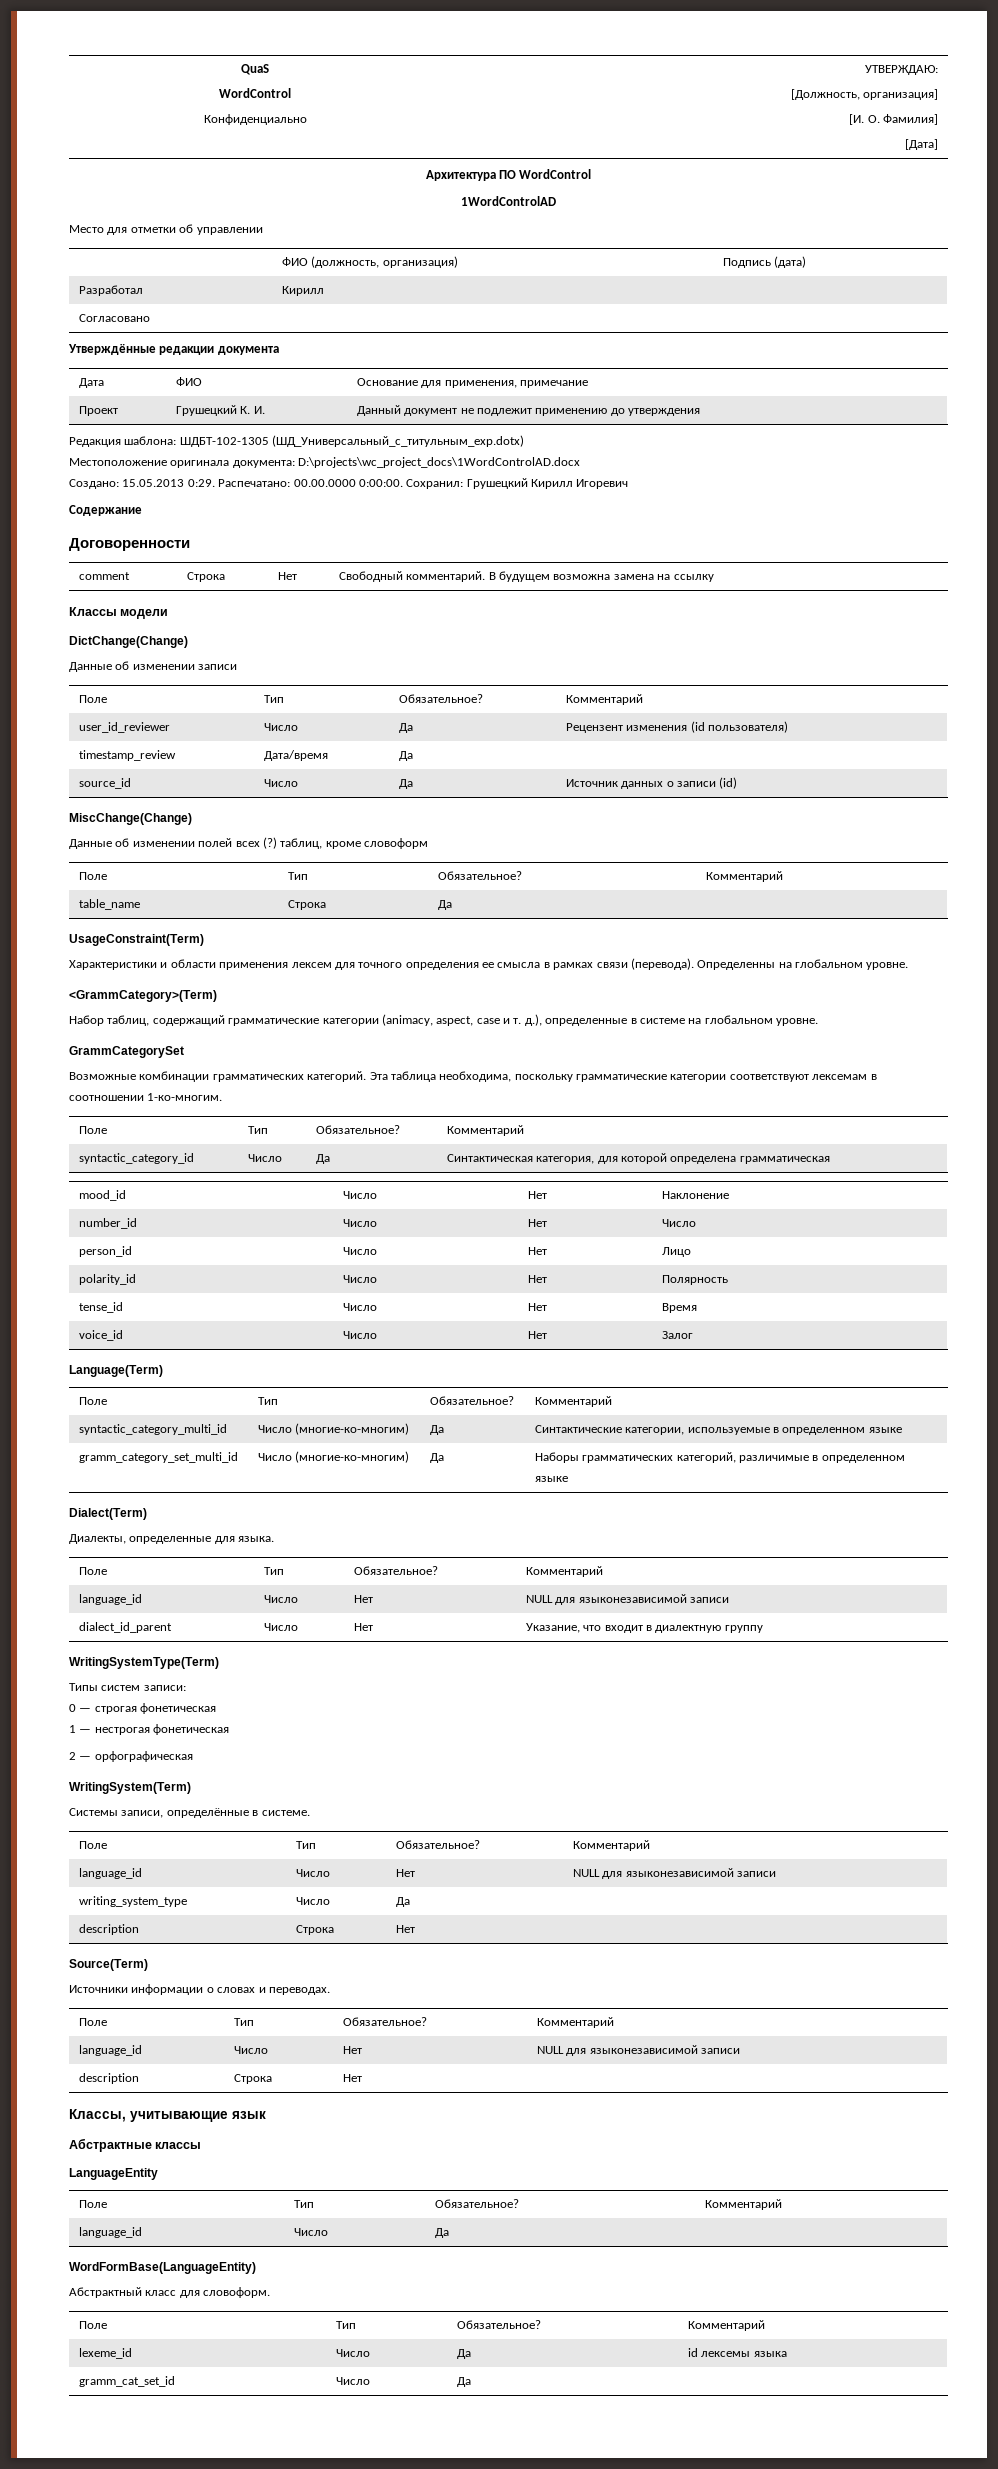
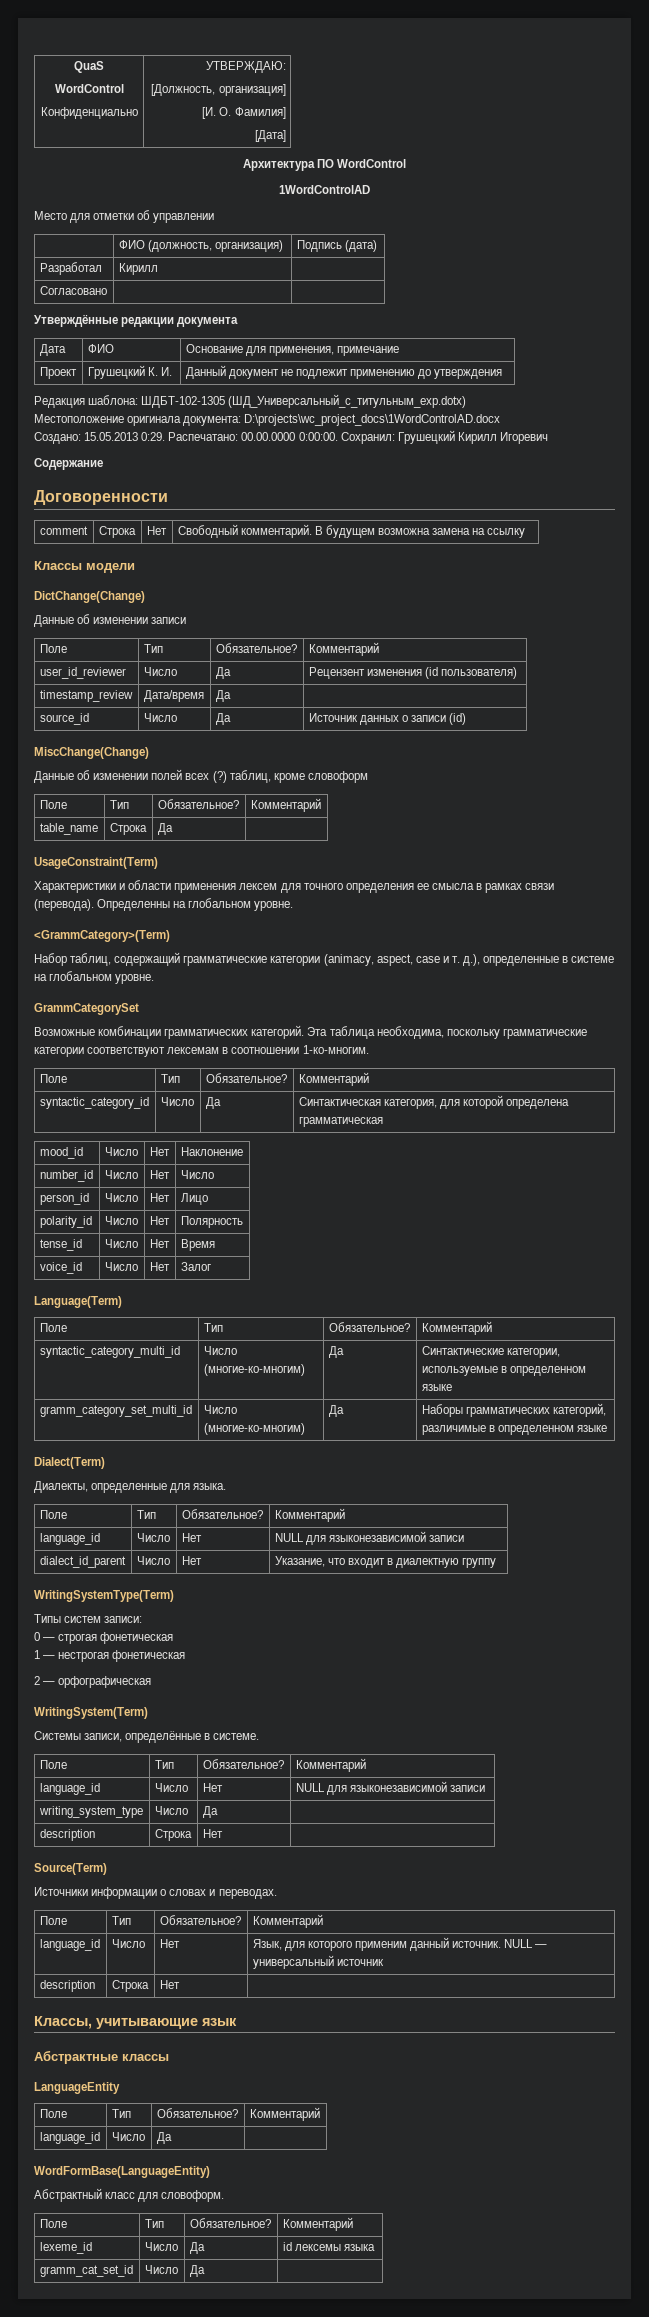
  Источники информации о словах и переводах.
  Поле | Тип | Обязательное? | Комментарий
- language_id | Число | Нет | NULL для языконезависимой записи
+ language_id | Число | Нет | Язык, для которого применим данный источник. NULL — универсальный источник

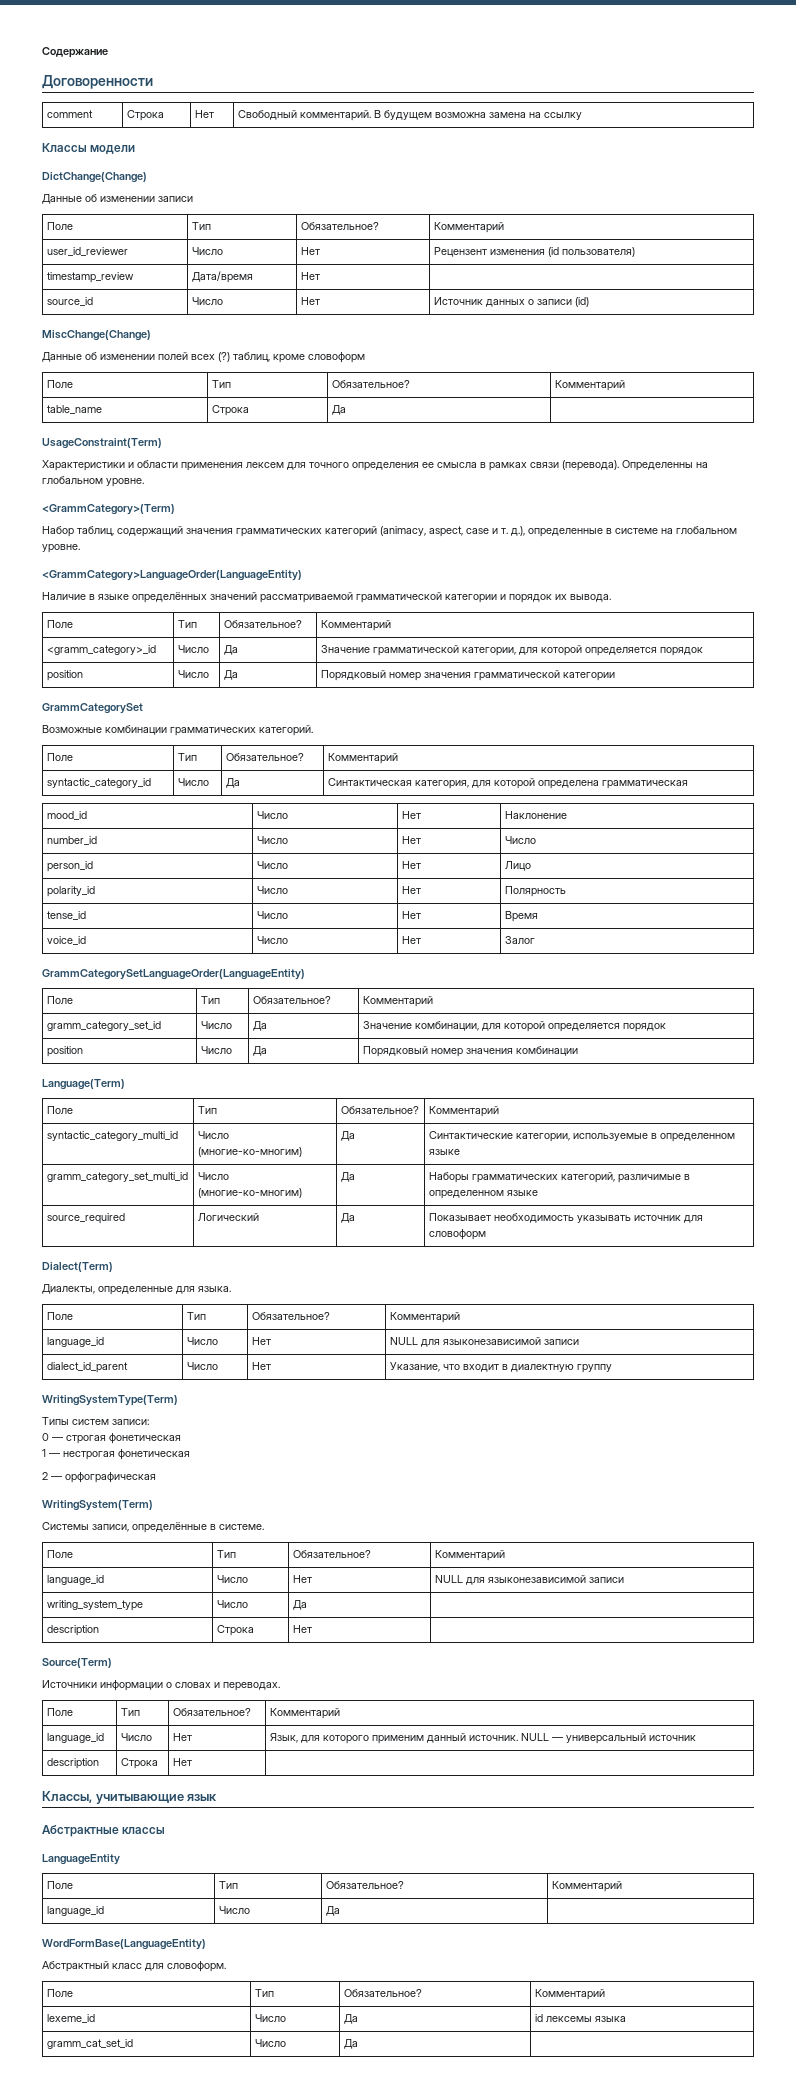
- QuaS
- WordControl
- Конфиденциально | УТВЕРЖДАЮ:
- [Должность, организация]
- [И. О. Фамилия]
- [Дата]
- Архитектура ПО WordControl
- 1WordControlAD
- Место для отметки об управлении
- | ФИО (должность, организация) | Подпись (дата)
- Разработал | Кирилл |
- Согласовано | |
- Утверждённые редакции документа
- Дата | ФИО | Основание для применения, примечание
- Проект | Грушецкий К. И. | Данный документ не подлежит применению до утверждения
- Редакция шаблона: ШДБТ-102-1305 (ШД_Универсальный_с_титульным_exp.dotx)
- Местоположение оригинала документа: D:\projects\wc_project_docs\1WordControlAD.docx
- Создано: 15.05.2013 0:29. Распечатано: 00.00.0000 0:00:00. Сохранил: Грушецкий Кирилл Игоревич
- user_id_reviewer | Число | Да | Рецензент изменения (id пользователя)
+ user_id_reviewer | Число | Нет | Рецензент изменения (id пользователя)
- timestamp_review | Дата/время | Да |
+ timestamp_review | Дата/время | Нет |
- source_id | Число | Да | Источник данных о записи (id)
+ source_id | Число | Нет | Источник данных о записи (id)
- Набор таблиц, содержащий грамматические категории (animacy, aspect, case и т. д.), определенные в системе на глобальном уровне.
+ Набор таблиц, содержащий значения грамматических категорий (animacy, aspect, case и т. д.), определенные в системе на глобальном уровне.
+ <GrammCategory>LanguageOrder(LanguageEntity)
+ Наличие в языке определённых значений рассматриваемой грамматической категории и порядок их вывода.
+ Поле | Тип | Обязательное? | Комментарий
+ <gramm_category>_id | Число | Да | Значение грамматической категории, для которой определяется порядок
+ position | Число | Да | Порядковый номер значения грамматической категории
- Эта таблица необходима, поскольку грамматические категории соответствуют лексемам в соотношении 1-ко-многим.
+ GrammCategorySetLanguageOrder(LanguageEntity)
+ Поле | Тип | Обязательное? | Комментарий
+ gramm_category_set_id | Число | Да | Значение комбинации, для которой определяется порядок
+ position | Число | Да | Порядковый номер значения комбинации
+ source_required | Логический | Да | Показывает необходимость указывать источник для словоформ

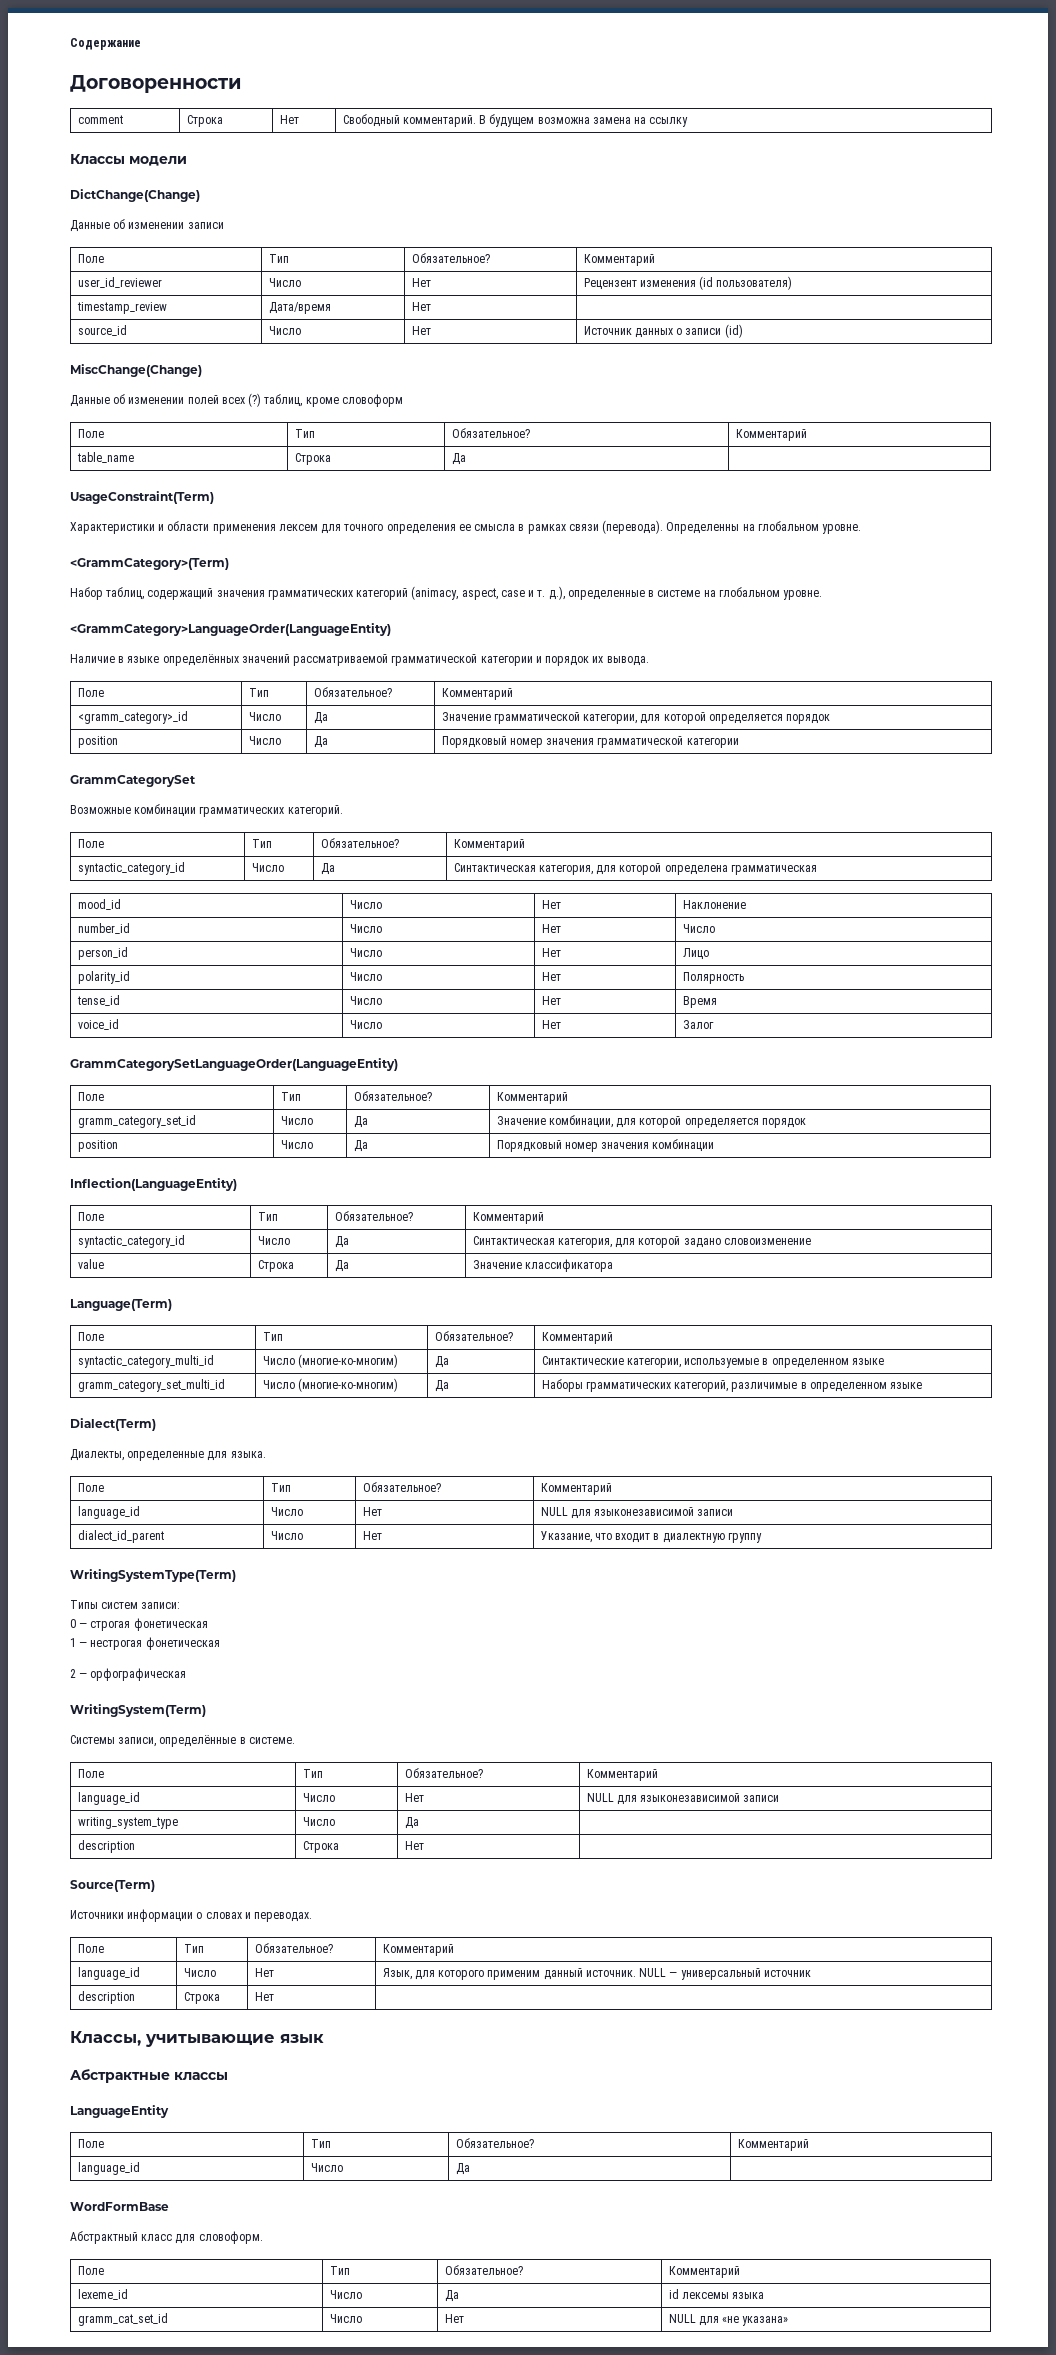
+ Inflection(LanguageEntity)
+ Поле | Тип | Обязательное? | Комментарий
+ syntactic_category_id | Число | Да | Синтактическая категория, для которой задано словоизменение
+ value | Строка | Да | Значение классификатора
- source_required | Логический | Да | Показывает необходимость указывать источник для словоформ
- WordFormBase(LanguageEntity)
+ WordFormBase
- gramm_cat_set_id | Число | Да |
+ gramm_cat_set_id | Число | Нет | NULL для «не указана»

